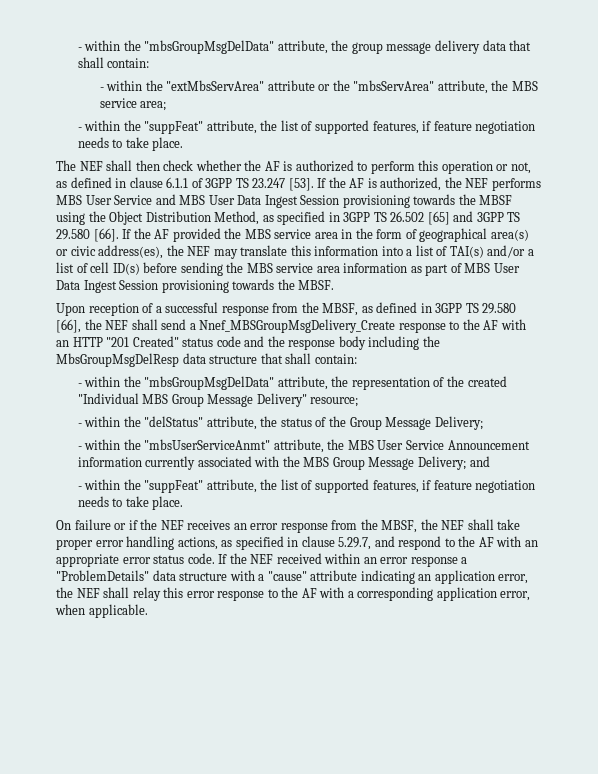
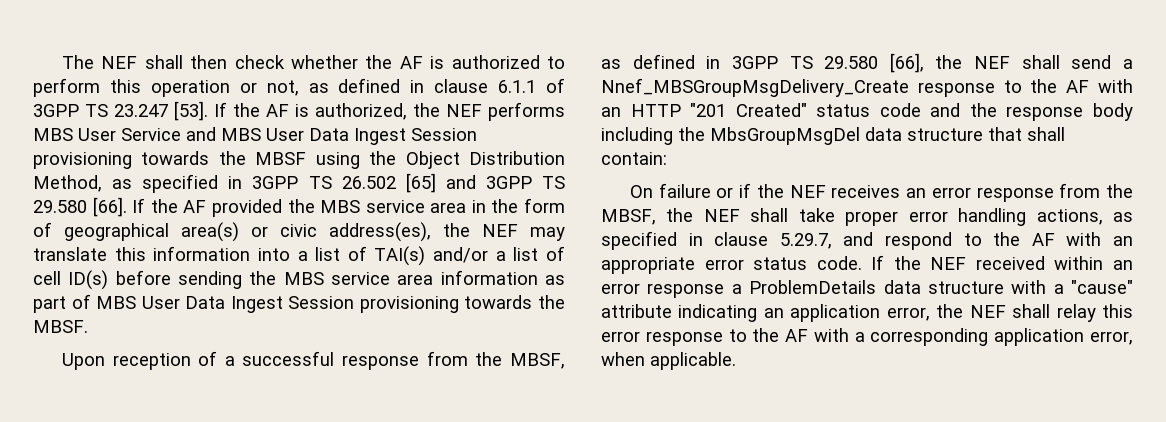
- - within the "mbsGroupMsgDelData" attribute, the group message delivery data that shall contain:
- - within the "extMbsServArea" attribute or the "mbsServArea" attribute, the MBS service area;
- - within the "suppFeat" attribute, the list of supported features, if feature negotiation needs to take place.
- Upon reception of a successful response from the MBSF, as defined in 3GPP TS 29.580 [66], the NEF shall send a Nnef_MBSGroupMsgDelivery_Create response to the AF with an HTTP "201 Created" status code and the response body including the MbsGroupMsgDelResp data structure that shall contain:
+ Upon reception of a successful response from the MBSF, as defined in 3GPP TS 29.580 [66], the NEF shall send a Nnef_MBSGroupMsgDelivery_Create response to the AF with an HTTP "201 Created" status code and the response body including the MbsGroupMsgDel data structure that shall contain:
- - within the "mbsGroupMsgDelData" attribute, the representation of the created "Individual MBS Group Message Delivery" resource;
- - within the "delStatus" attribute, the status of the Group Message Delivery;
- - within the "mbsUserServiceAnmt" attribute, the MBS User Service Announcement information currently associated with the MBS Group Message Delivery; and
- - within the "suppFeat" attribute, the list of supported features, if feature negotiation needs to take place.
- If the NEF received within an error response a "ProblemDetails" data structure with a "cause" attribute indicating an application error, the NEF shall relay this error response to the AF with a corresponding application error, when applicable.
+ If the NEF received within an error response a ProblemDetails data structure with a "cause" attribute indicating an application error, the NEF shall relay this error response to the AF with a corresponding application error, when applicable.

